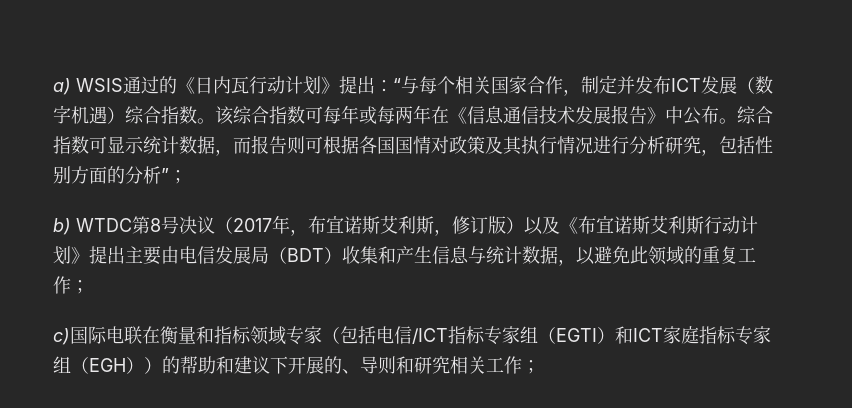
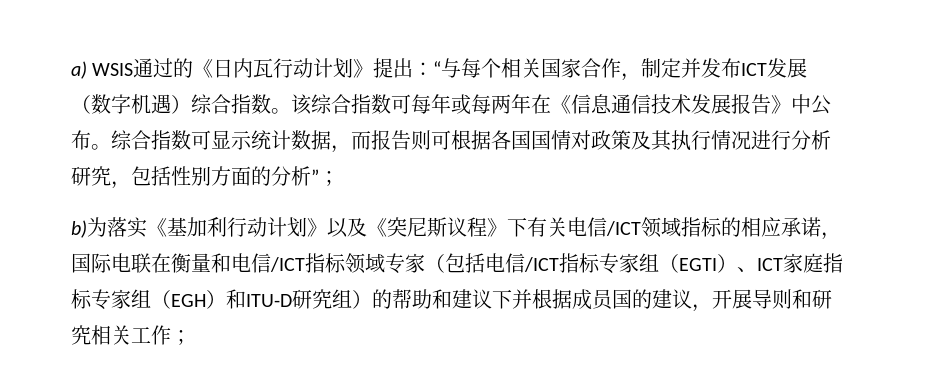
- b) WTDC第8号决议（2017年，布宜诺斯艾利斯，修订版）以及《布宜诺斯艾利斯行动计划》提出主要由电信发展局（BDT）收集和产生信息与统计数据，以避免此领域的重复工作；
- c)国际电联在衡量和指标领域专家（包括电信/ICT指标专家组（EGTI）和ICT家庭指标专家组（EGH））的帮助和建议下开展的、导则和研究相关工作；
+ b)为落实《基加利行动计划》以及《突尼斯议程》下有关电信/ICT领域指标的相应承诺，国际电联在衡量和电信/ICT指标领域专家（包括电信/ICT指标专家组（EGTI）、ICT家庭指标专家组（EGH）和ITU-D研究组）的帮助和建议下并根据成员国的建议，开展导则和研究相关工作；

